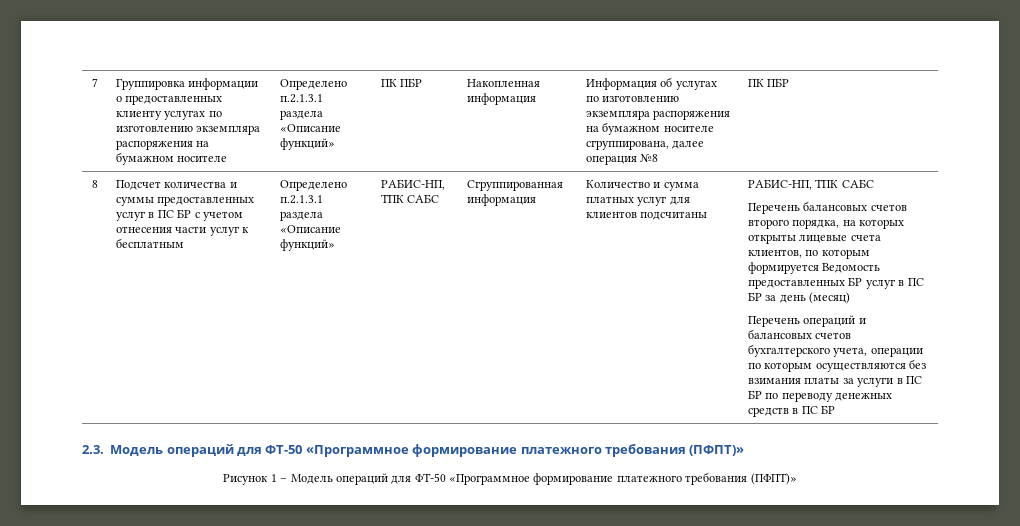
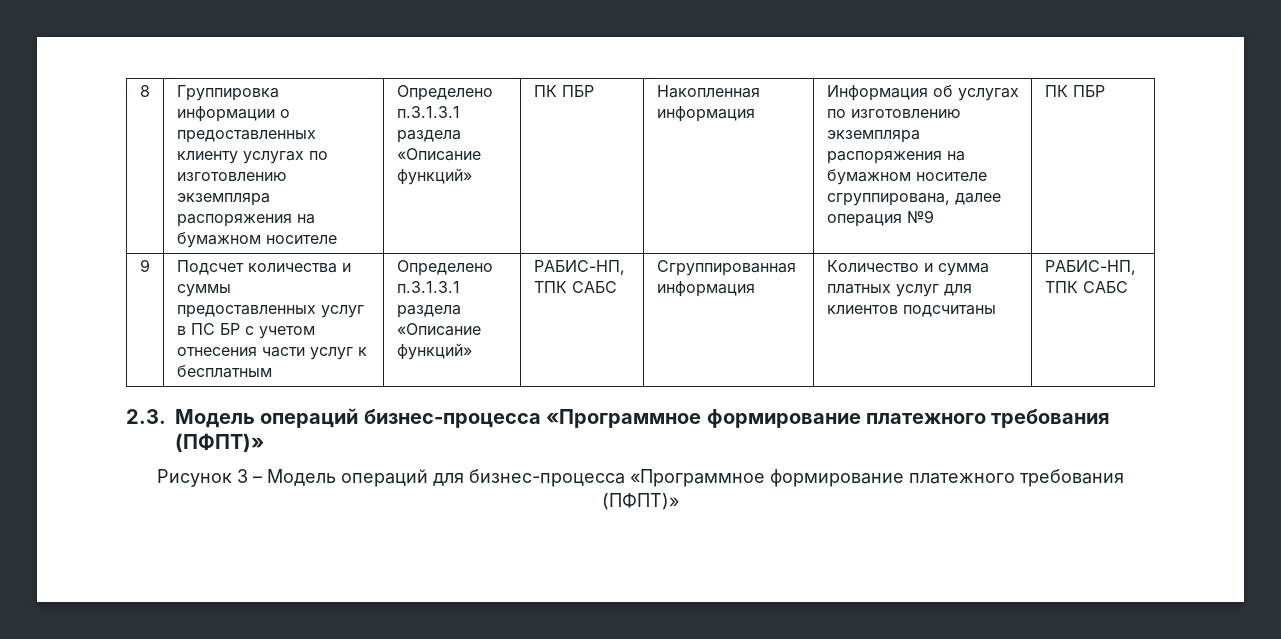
- 7 | Группировка информации о предоставленных клиенту услугах по изготовлению экземпляра распоряжения на бумажном носителе | Определено п.2.1.3.1 раздела «Описание функций» | ПК ПБР | Накопленная информация | Информация об услугах по изготовлению экземпляра распоряжения на бумажном носителе сгруппирована, далее операция №8 | ПК ПБР
+ 8 | Группировка информации о предоставленных клиенту услугах по изготовлению экземпляра распоряжения на бумажном носителе | Определено п.3.1.3.1 раздела «Описание функций» | ПК ПБР | Накопленная информация | Информация об услугах по изготовлению экземпляра распоряжения на бумажном носителе сгруппирована, далее операция №9 | ПК ПБР
- 8
+ 9
- Подсчет количества и суммы предоставленных услуг в ПС БР с учетом отнесения части услуг к бесплатным | Определено п.2.1.3.1 раздела «Описание функций»
+ Подсчет количества и суммы предоставленных услуг в ПС БР с учетом отнесения части услуг к бесплатным | Определено п.3.1.3.1 раздела «Описание функций»
- Перечень балансовых счетов второго порядка, на которых открыты лицевые счета клиентов, по которым формируется Ведомость предоставленных БР услуг в ПС БР за день (месяц)
- Перечень операций и балансовых счетов бухгалтерского учета, операции по которым осуществляются без взимания платы за услуги в ПС БР по переводу денежных средств в ПС БР
- 2.3. Модель операций для ФТ-50 «Программное формирование платежного требования (ПФПТ)»
+ 2.3. Модель операций бизнес-процесса «Программное формирование платежного требования (ПФПТ)»
- Рисунок 1 – Модель операций для ФТ-50 «Программное формирование платежного требования (ПФПТ)»
+ Рисунок 3 – Модель операций для бизнес-процесса «Программное формирование платежного требования (ПФПТ)»

